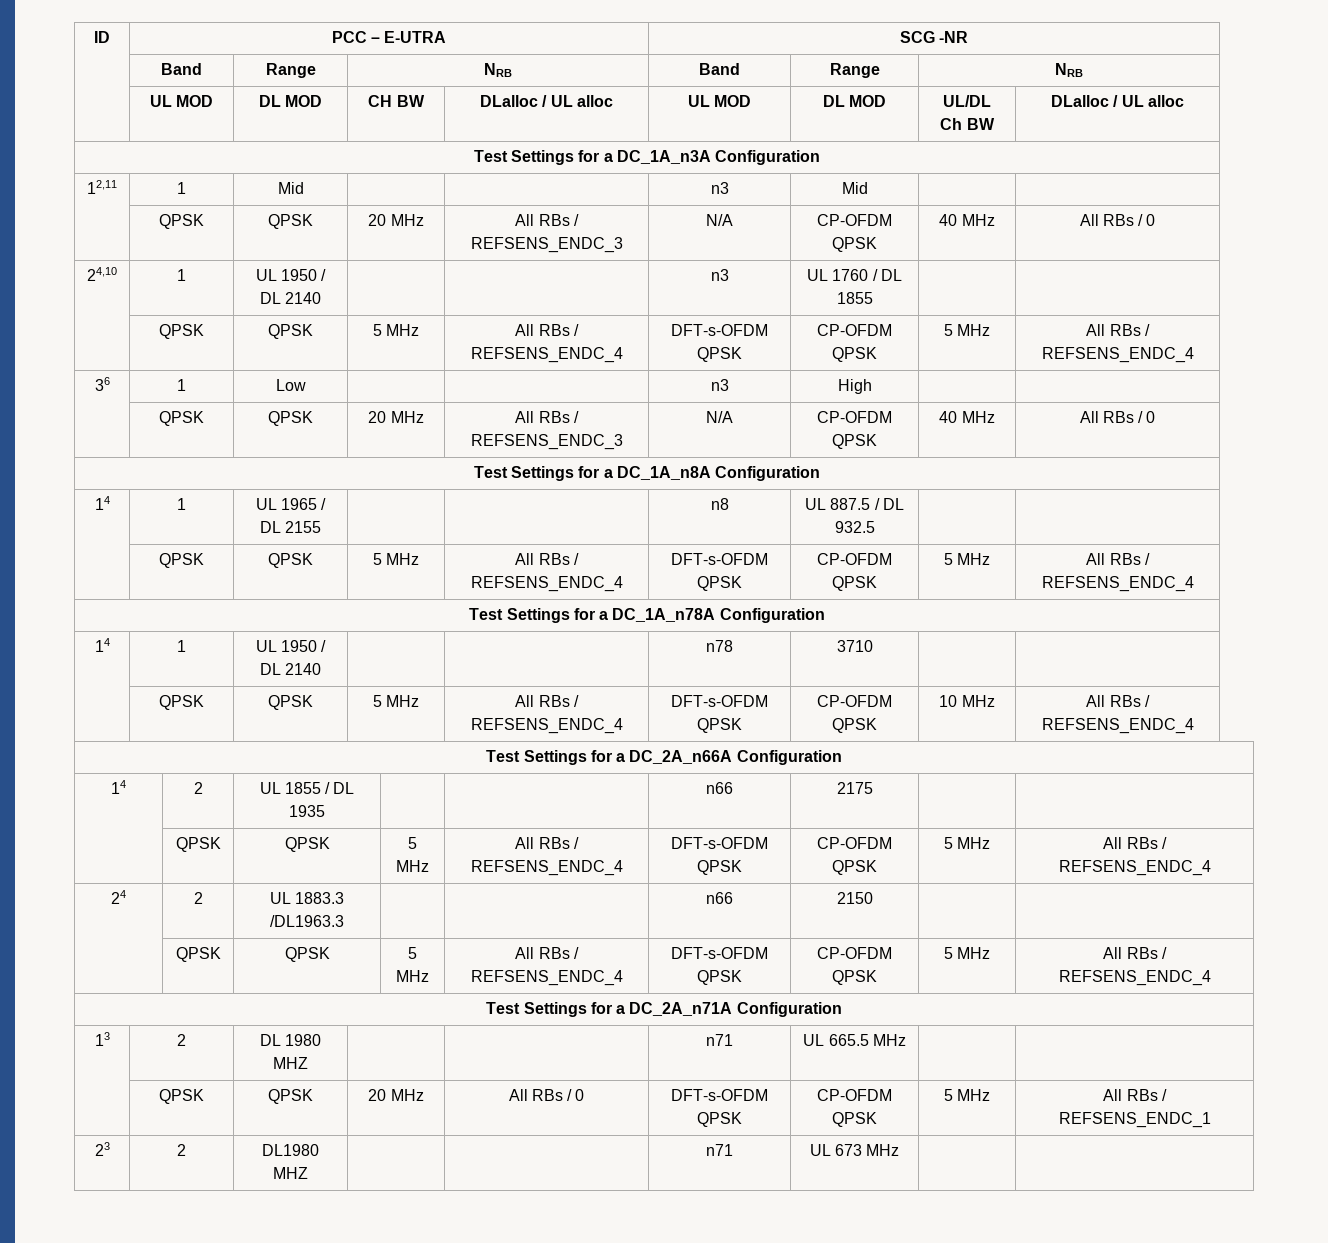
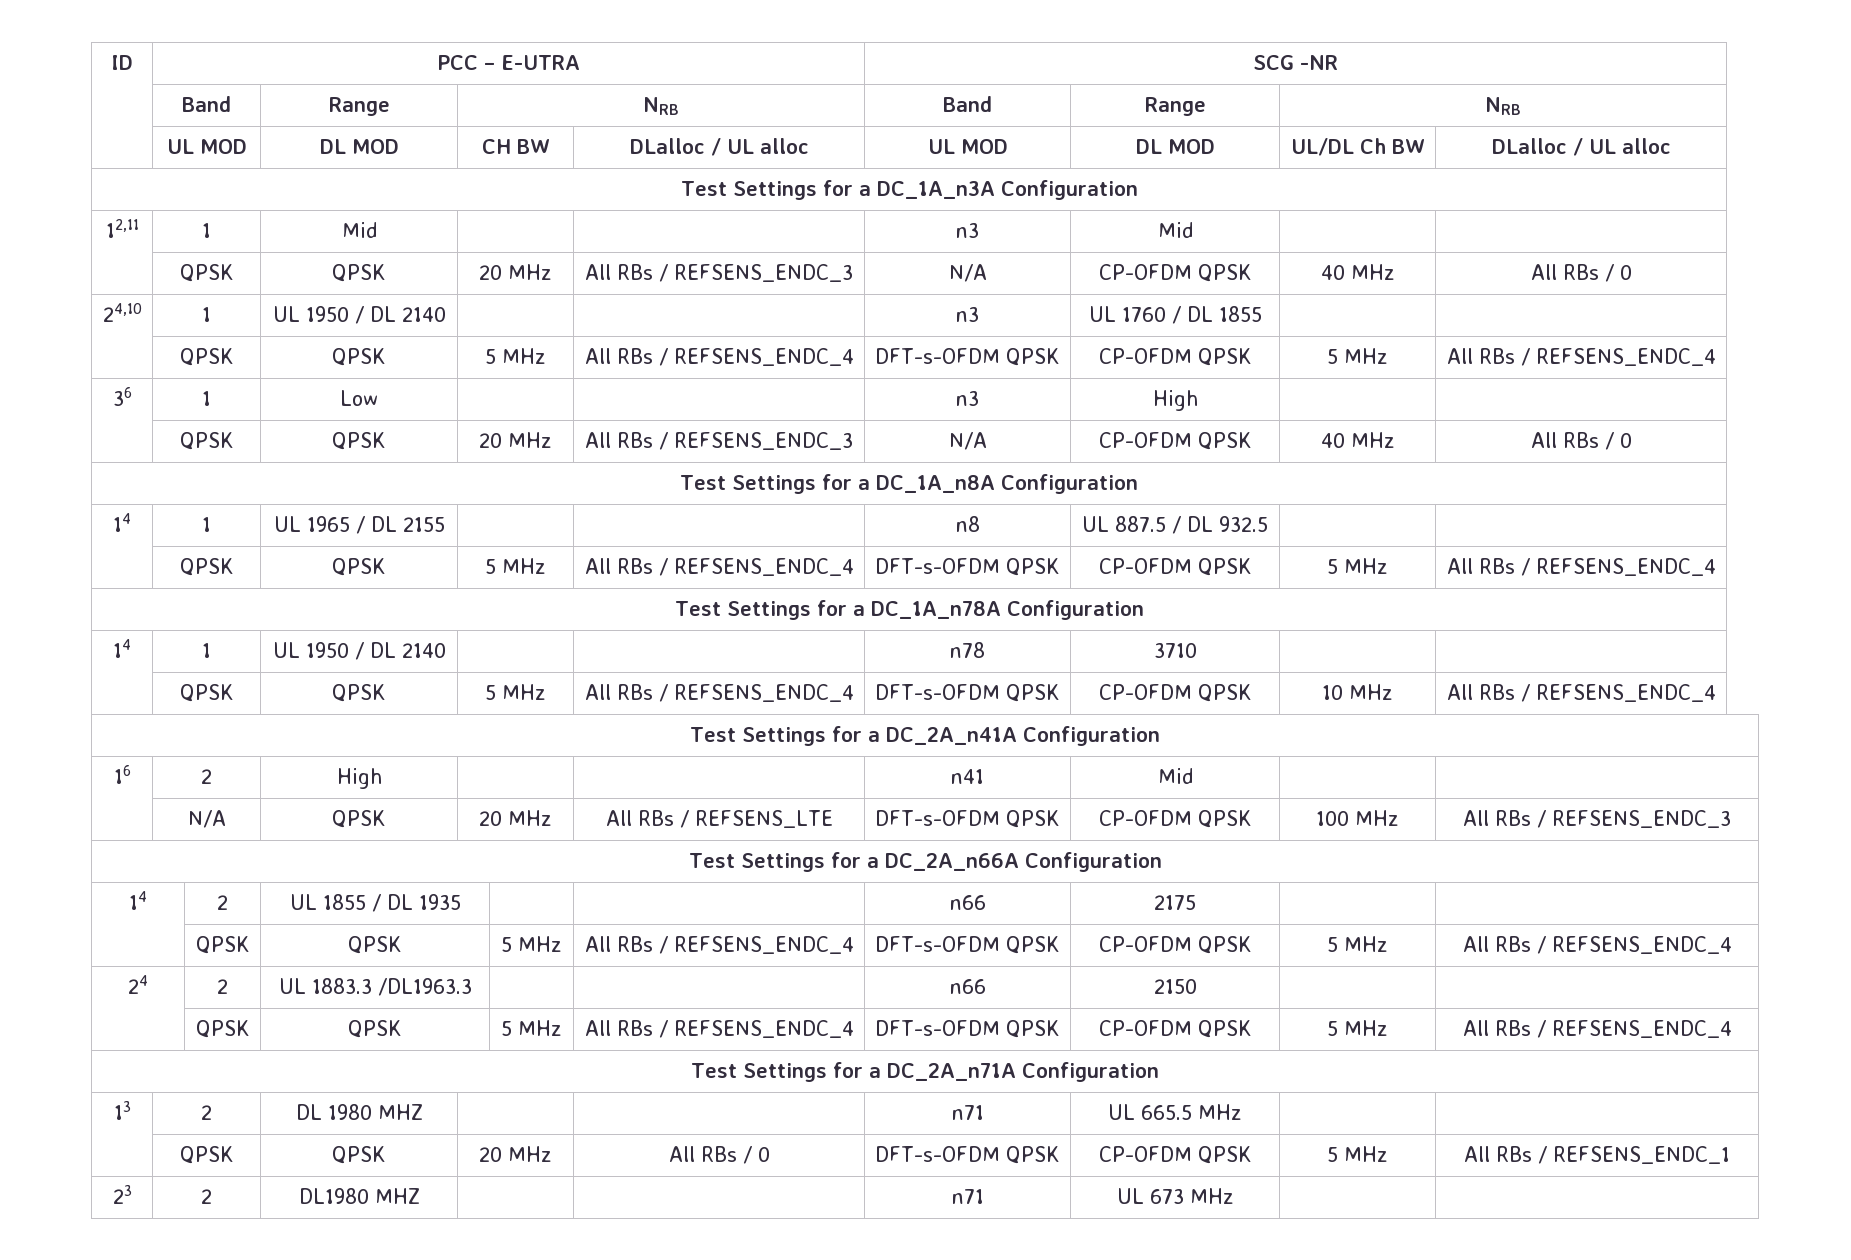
+ Test Settings for a DC_2A_n41A Configuration
+ 16 | 2 | High | | | n41 | Mid | |
+ | N/A | QPSK | 20 MHz | All RBs / REFSENS_LTE | DFT-s-OFDM QPSK | CP-OFDM QPSK | 100 MHz | All RBs / REFSENS_ENDC_3

